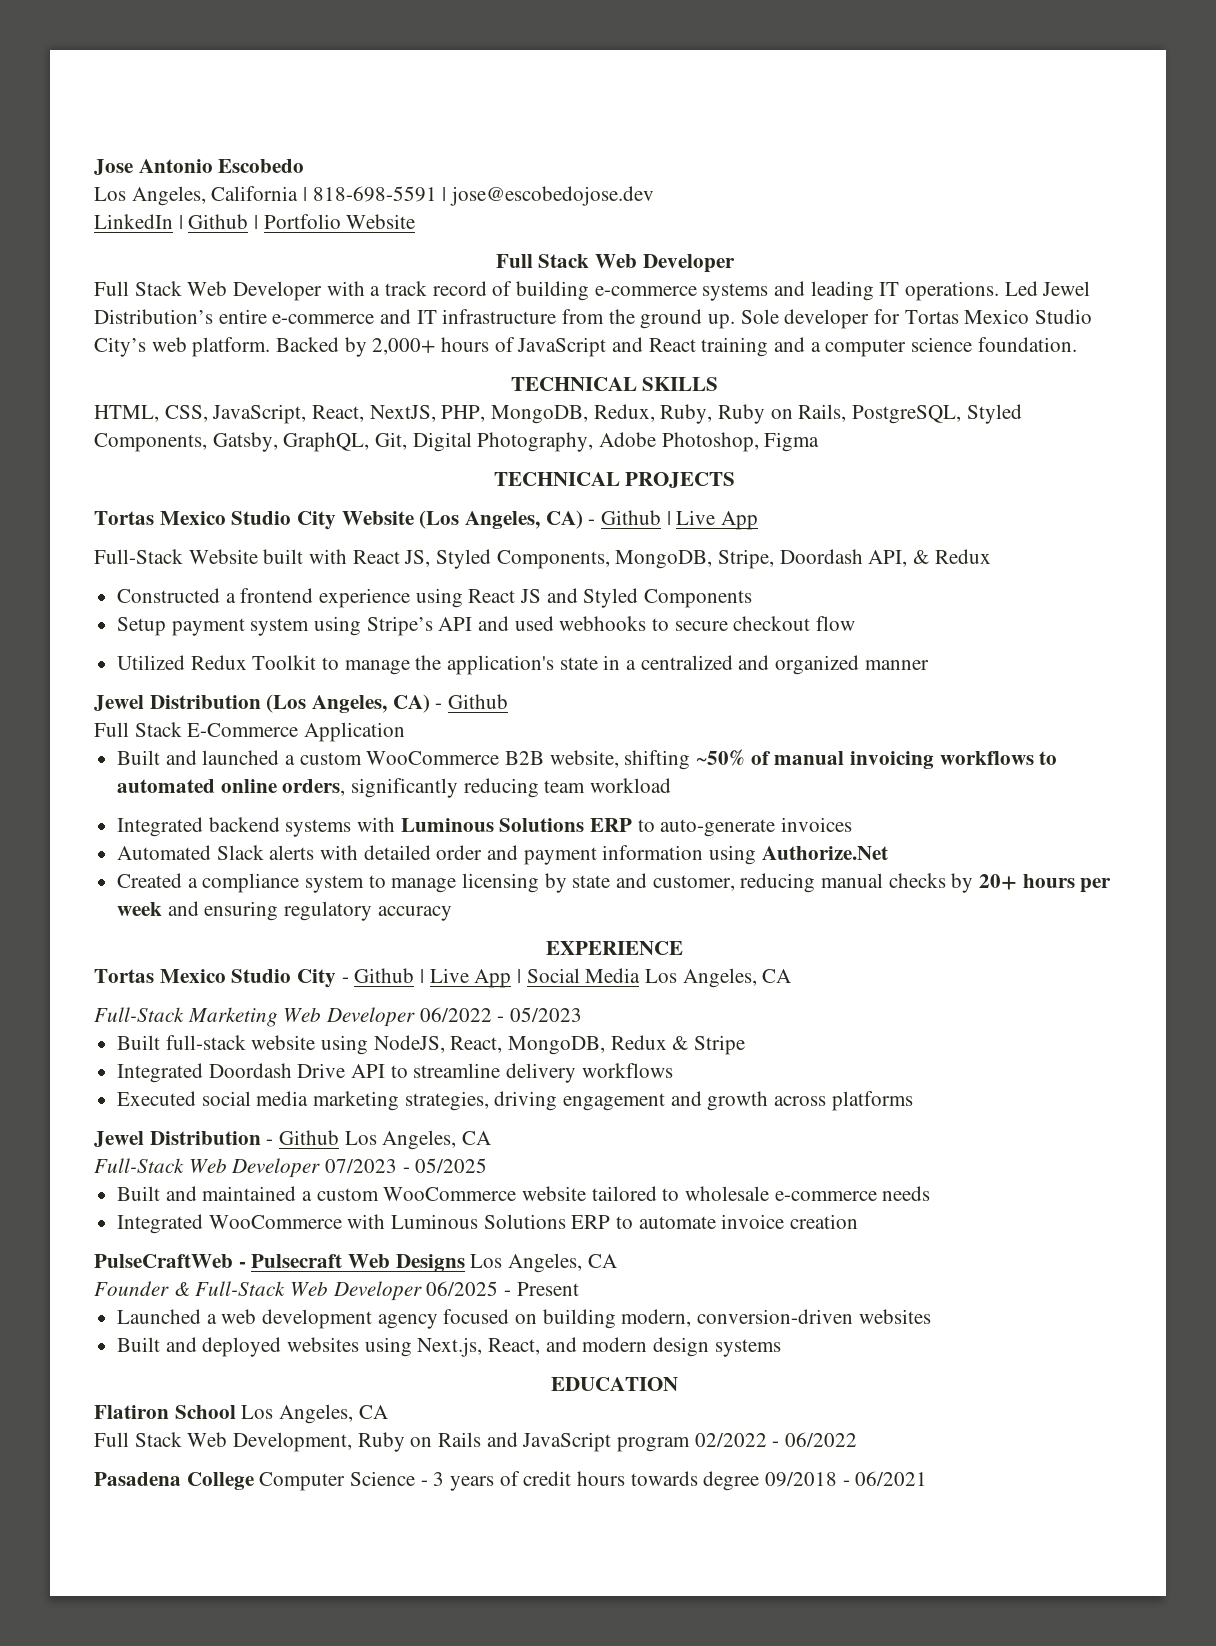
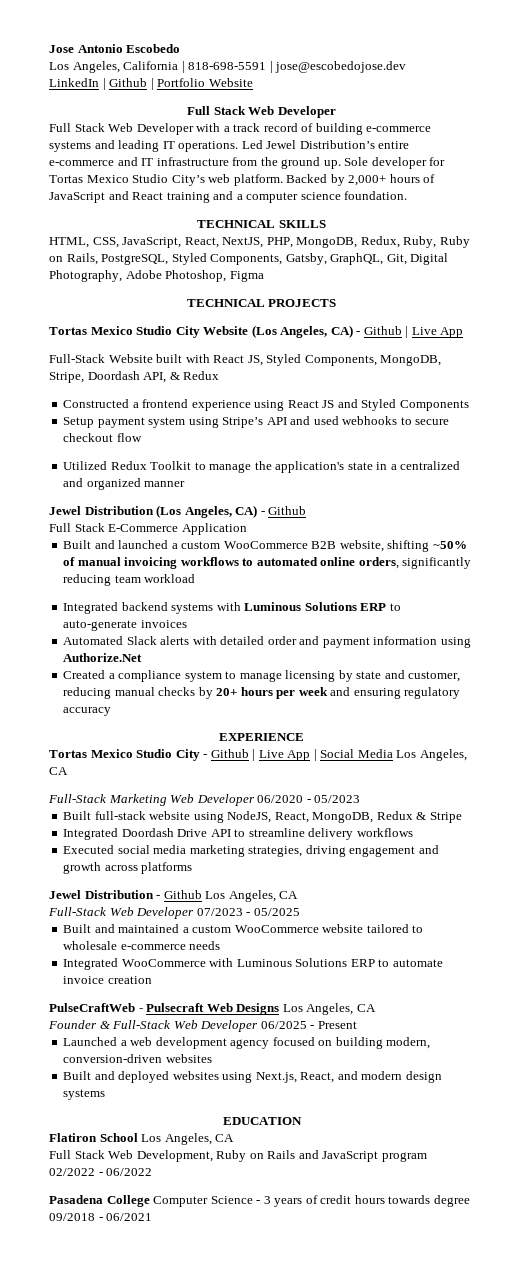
- Full-Stack Marketing Web Developer 06/2022 - 05/2023
+ Full-Stack Marketing Web Developer 06/2020 - 05/2023

